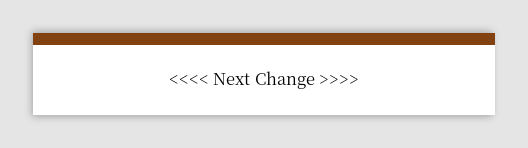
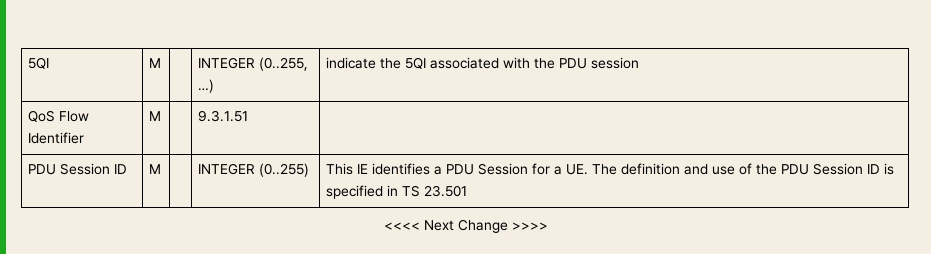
+ 5QI | M | | INTEGER (0..255, …) | indicate the 5QI associated with the PDU session
+ QoS Flow Identifier | M | | 9.3.1.51 |
+ PDU Session ID | M | | INTEGER (0..255) | This IE identifies a PDU Session for a UE. The definition and use of the PDU Session ID is specified in TS 23.501

